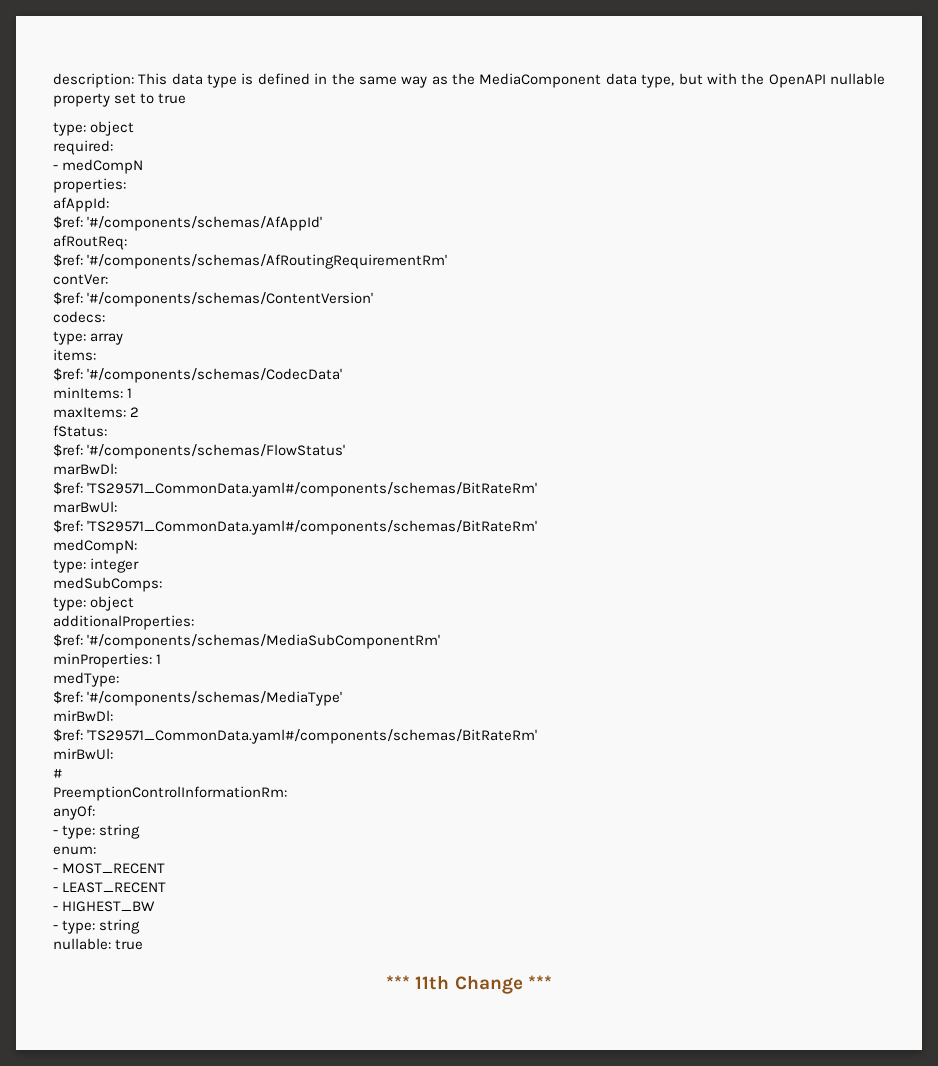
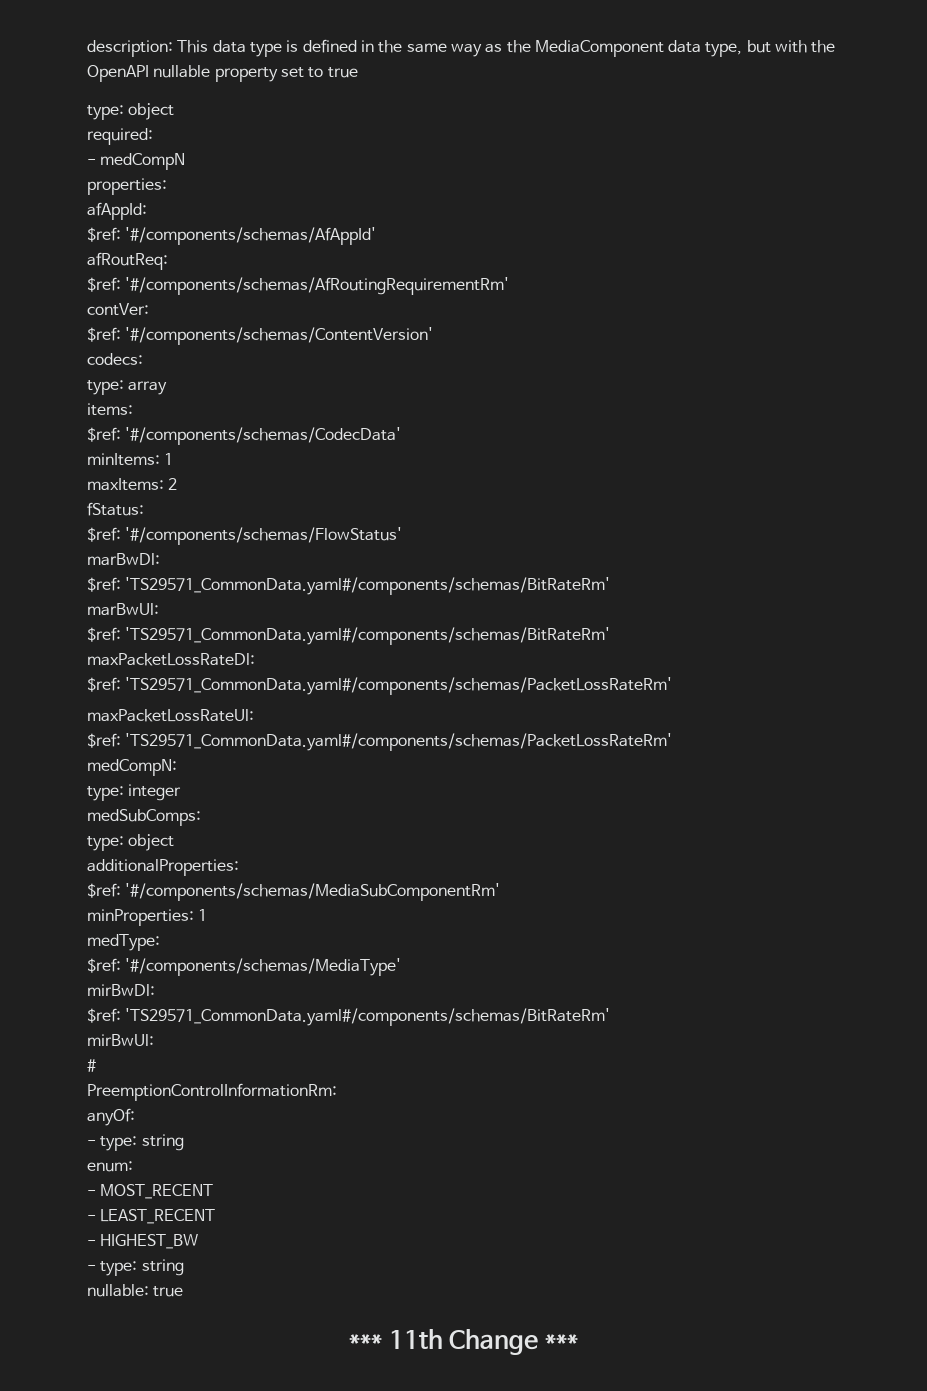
+ maxPacketLossRateDl:
+ $ref: 'TS29571_CommonData.yaml#/components/schemas/PacketLossRateRm'
+ maxPacketLossRateUl:
+ $ref: 'TS29571_CommonData.yaml#/components/schemas/PacketLossRateRm'

